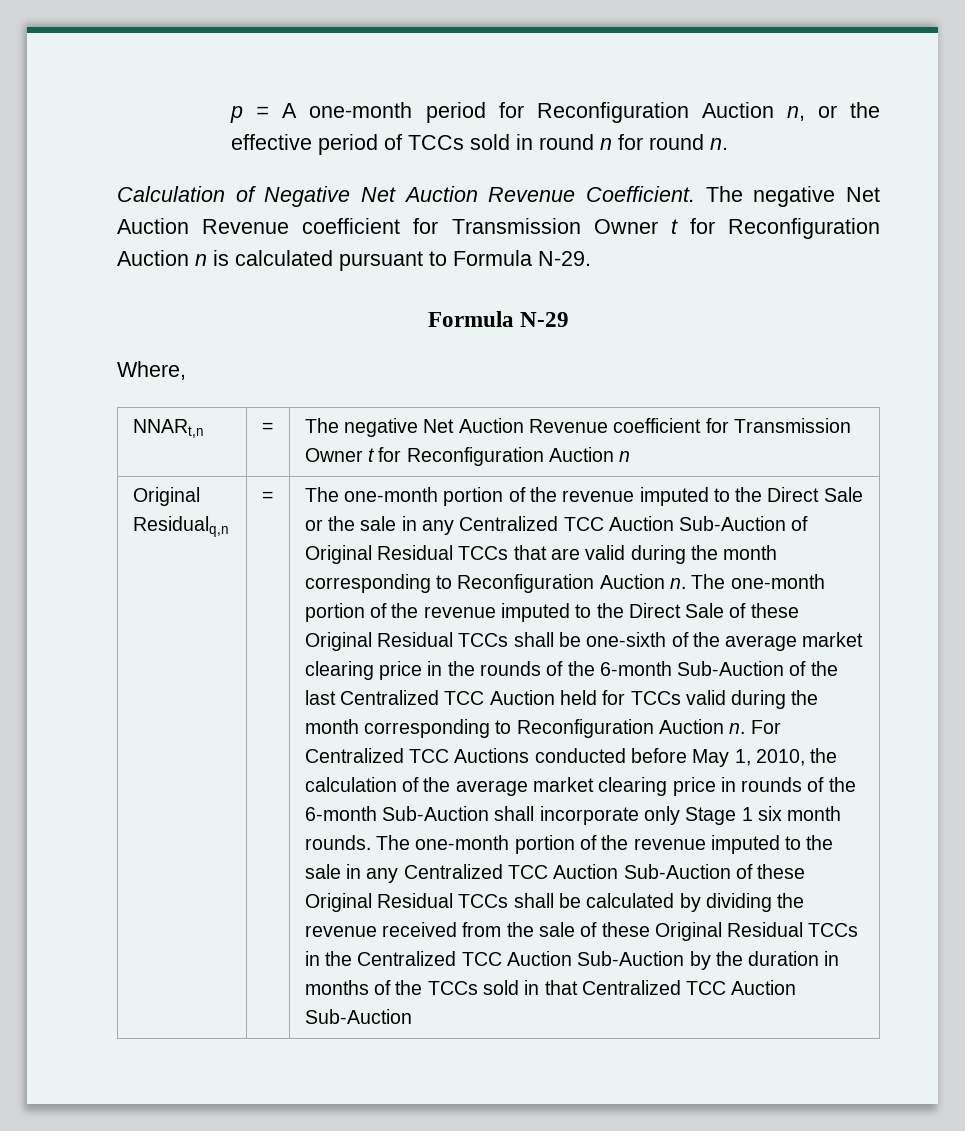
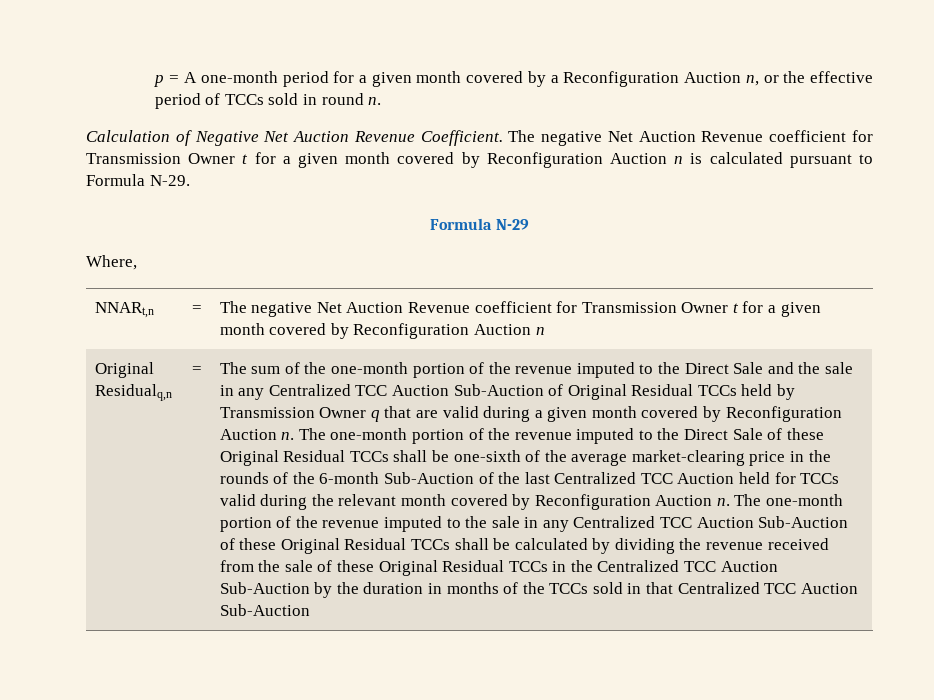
- p = A one-month period for Reconfiguration Auction n, or the effective period of TCCs sold in round n for round n.
+ p = A one-month period for a given month covered by a Reconfiguration Auction n, or the effective period of TCCs sold in round n.
- The negative Net Auction Revenue coefficient for Transmission Owner t for Reconfiguration Auction n is calculated pursuant to Formula N-29.
+ The negative Net Auction Revenue coefficient for Transmission Owner t for a given month covered by Reconfiguration Auction n is calculated pursuant to Formula N-29.
- NNARt,n | = | The negative Net Auction Revenue coefficient for Transmission Owner t for Reconfiguration Auction n
+ NNARt,n | = | The negative Net Auction Revenue coefficient for Transmission Owner t for a given month covered by Reconfiguration Auction n
- The one-month portion of the revenue imputed to the Direct Sale or the sale in any Centralized TCC Auction Sub-Auction of Original Residual TCCs that are valid during the month corresponding to Reconfiguration Auction n.
+ The sum of the one-month portion of the revenue imputed to the Direct Sale and the sale in any Centralized TCC Auction Sub-Auction of Original Residual TCCs held by Transmission Owner q that are valid during a given month covered by Reconfiguration Auction n.
- The one-month portion of the revenue imputed to the Direct Sale of these Original Residual TCCs shall be one-sixth of the average market clearing price in the rounds of the 6-month Sub-Auction of the last Centralized TCC Auction held for TCCs valid during the month corresponding to Reconfiguration Auction n. For Centralized TCC Auctions conducted before May 1, 2010, the calculation of the average market clearing price in rounds of the 6-month Sub-Auction shall incorporate only Stage 1 six month rounds.
+ The one-month portion of the revenue imputed to the Direct Sale of these Original Residual TCCs shall be one-sixth of the average market-clearing price in the rounds of the 6-month Sub-Auction of the last Centralized TCC Auction held for TCCs valid during the relevant month covered by Reconfiguration Auction n.

